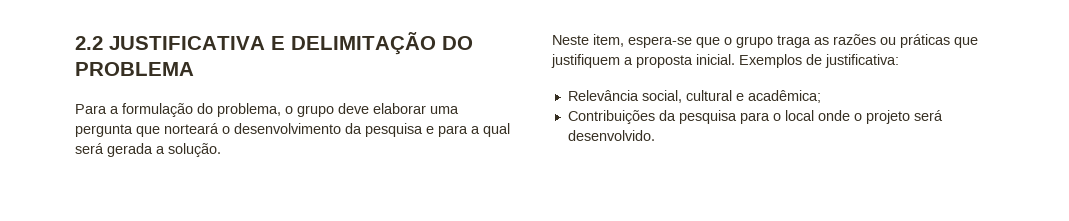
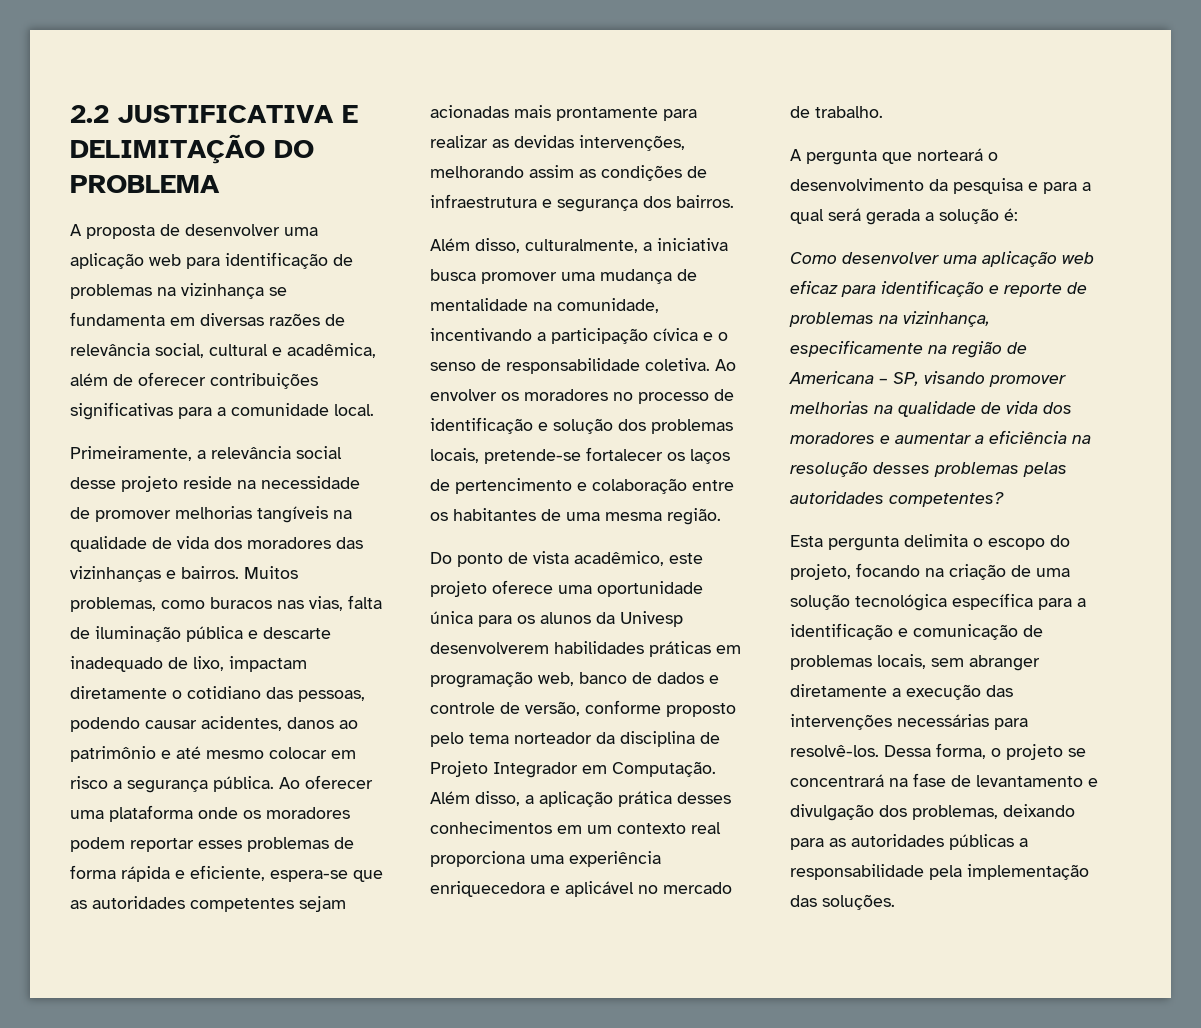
- Para a formulação do problema, o grupo deve elaborar uma pergunta que norteará o desenvolvimento da pesquisa e para a qual será gerada a solução.
- Neste item, espera-se que o grupo traga as razões ou práticas que justifiquem a proposta inicial. Exemplos de justificativa:
- Relevância social, cultural e acadêmica;
- Contribuições da pesquisa para o local onde o projeto será desenvolvido.
+ A proposta de desenvolver uma aplicação web para identificação de problemas na vizinhança se fundamenta em diversas razões de relevância social, cultural e acadêmica, além de oferecer contribuições significativas para a comunidade local.
+ Primeiramente, a relevância social desse projeto reside na necessidade de promover melhorias tangíveis na qualidade de vida dos moradores das vizinhanças e bairros. Muitos problemas, como buracos nas vias, falta de iluminação pública e descarte inadequado de lixo, impactam diretamente o cotidiano das pessoas, podendo causar acidentes, danos ao patrimônio e até mesmo colocar em risco a segurança pública. Ao oferecer uma plataforma onde os moradores podem reportar esses problemas de forma rápida e eficiente, espera-se que as autoridades competentes sejam acionadas mais prontamente para realizar as devidas intervenções, melhorando assim as condições de infraestrutura e segurança dos bairros.
+ Além disso, culturalmente, a iniciativa busca promover uma mudança de mentalidade na comunidade, incentivando a participação cívica e o senso de responsabilidade coletiva. Ao envolver os moradores no processo de identificação e solução dos problemas locais, pretende-se fortalecer os laços de pertencimento e colaboração entre os habitantes de uma mesma região.
+ Do ponto de vista acadêmico, este projeto oferece uma oportunidade única para os alunos da Univesp desenvolverem habilidades práticas em programação web, banco de dados e controle de versão, conforme proposto pelo tema norteador da disciplina de Projeto Integrador em Computação. Além disso, a aplicação prática desses conhecimentos em um contexto real proporciona uma experiência enriquecedora e aplicável no mercado de trabalho.
+ A pergunta que norteará o desenvolvimento da pesquisa e para a qual será gerada a solução é:
+ Como desenvolver uma aplicação web eficaz para identificação e reporte de problemas na vizinhança, especificamente na região de Americana – SP, visando promover melhorias na qualidade de vida dos moradores e aumentar a eficiência na resolução desses problemas pelas autoridades competentes?
+ Esta pergunta delimita o escopo do projeto, focando na criação de uma solução tecnológica específica para a identificação e comunicação de problemas locais, sem abranger diretamente a execução das intervenções necessárias para resolvê-los. Dessa forma, o projeto se concentrará na fase de levantamento e divulgação dos problemas, deixando para as autoridades públicas a responsabilidade pela implementação das soluções.

